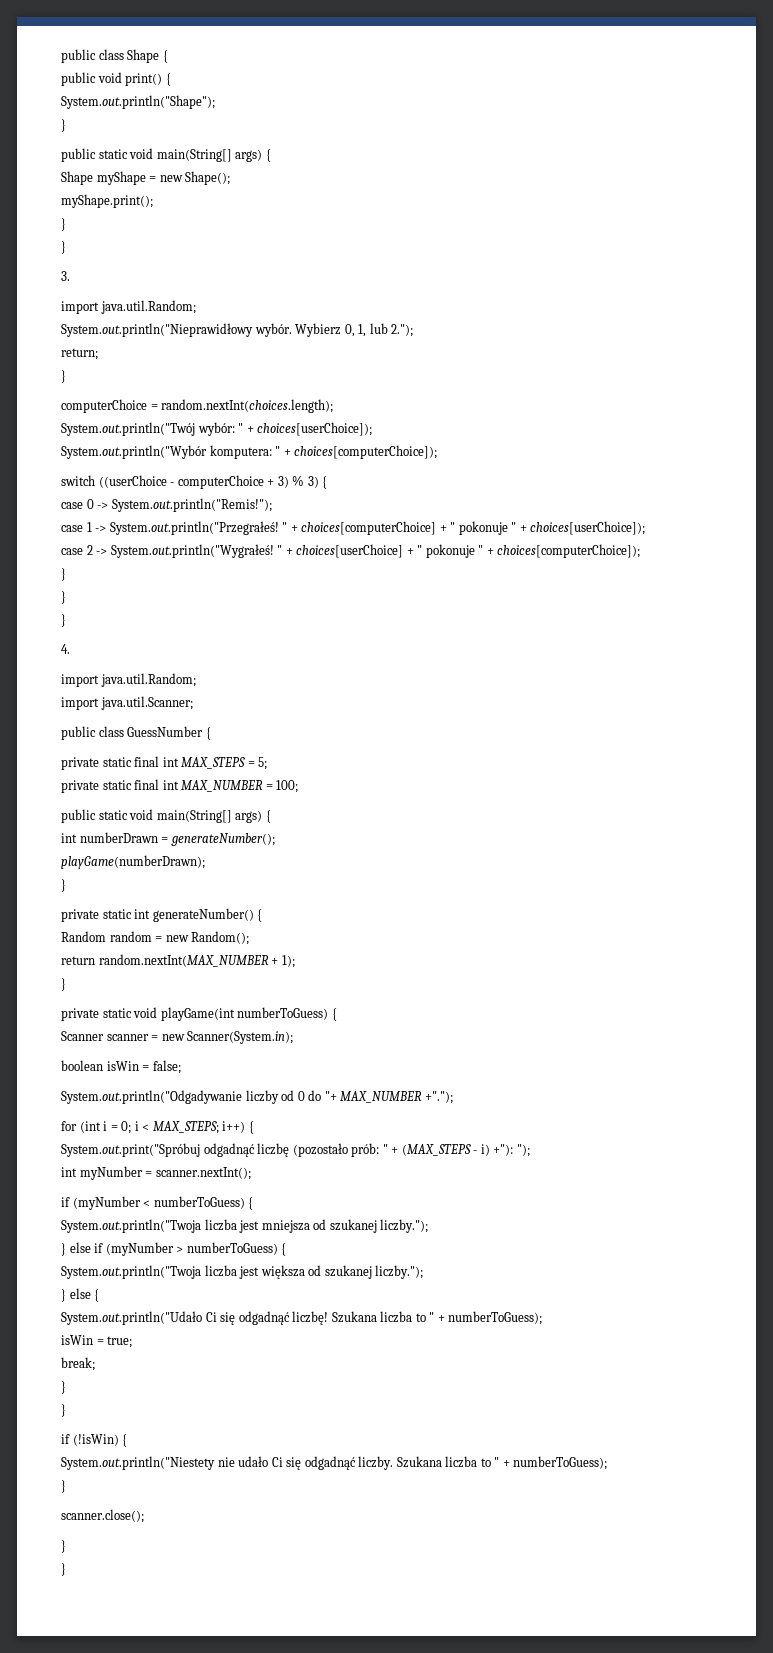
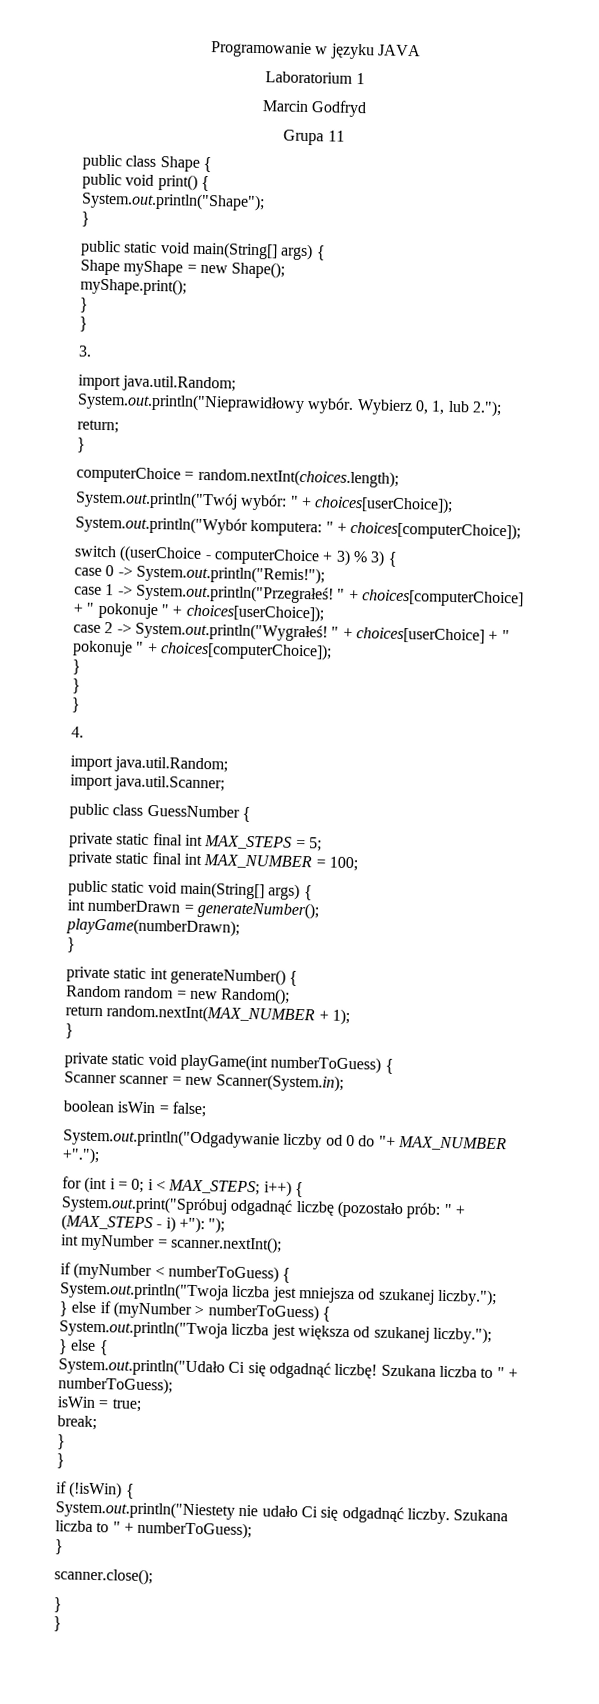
+ Programowanie w języku JAVA
+ Laboratorium 1
+ Marcin Godfryd
+ Grupa 11

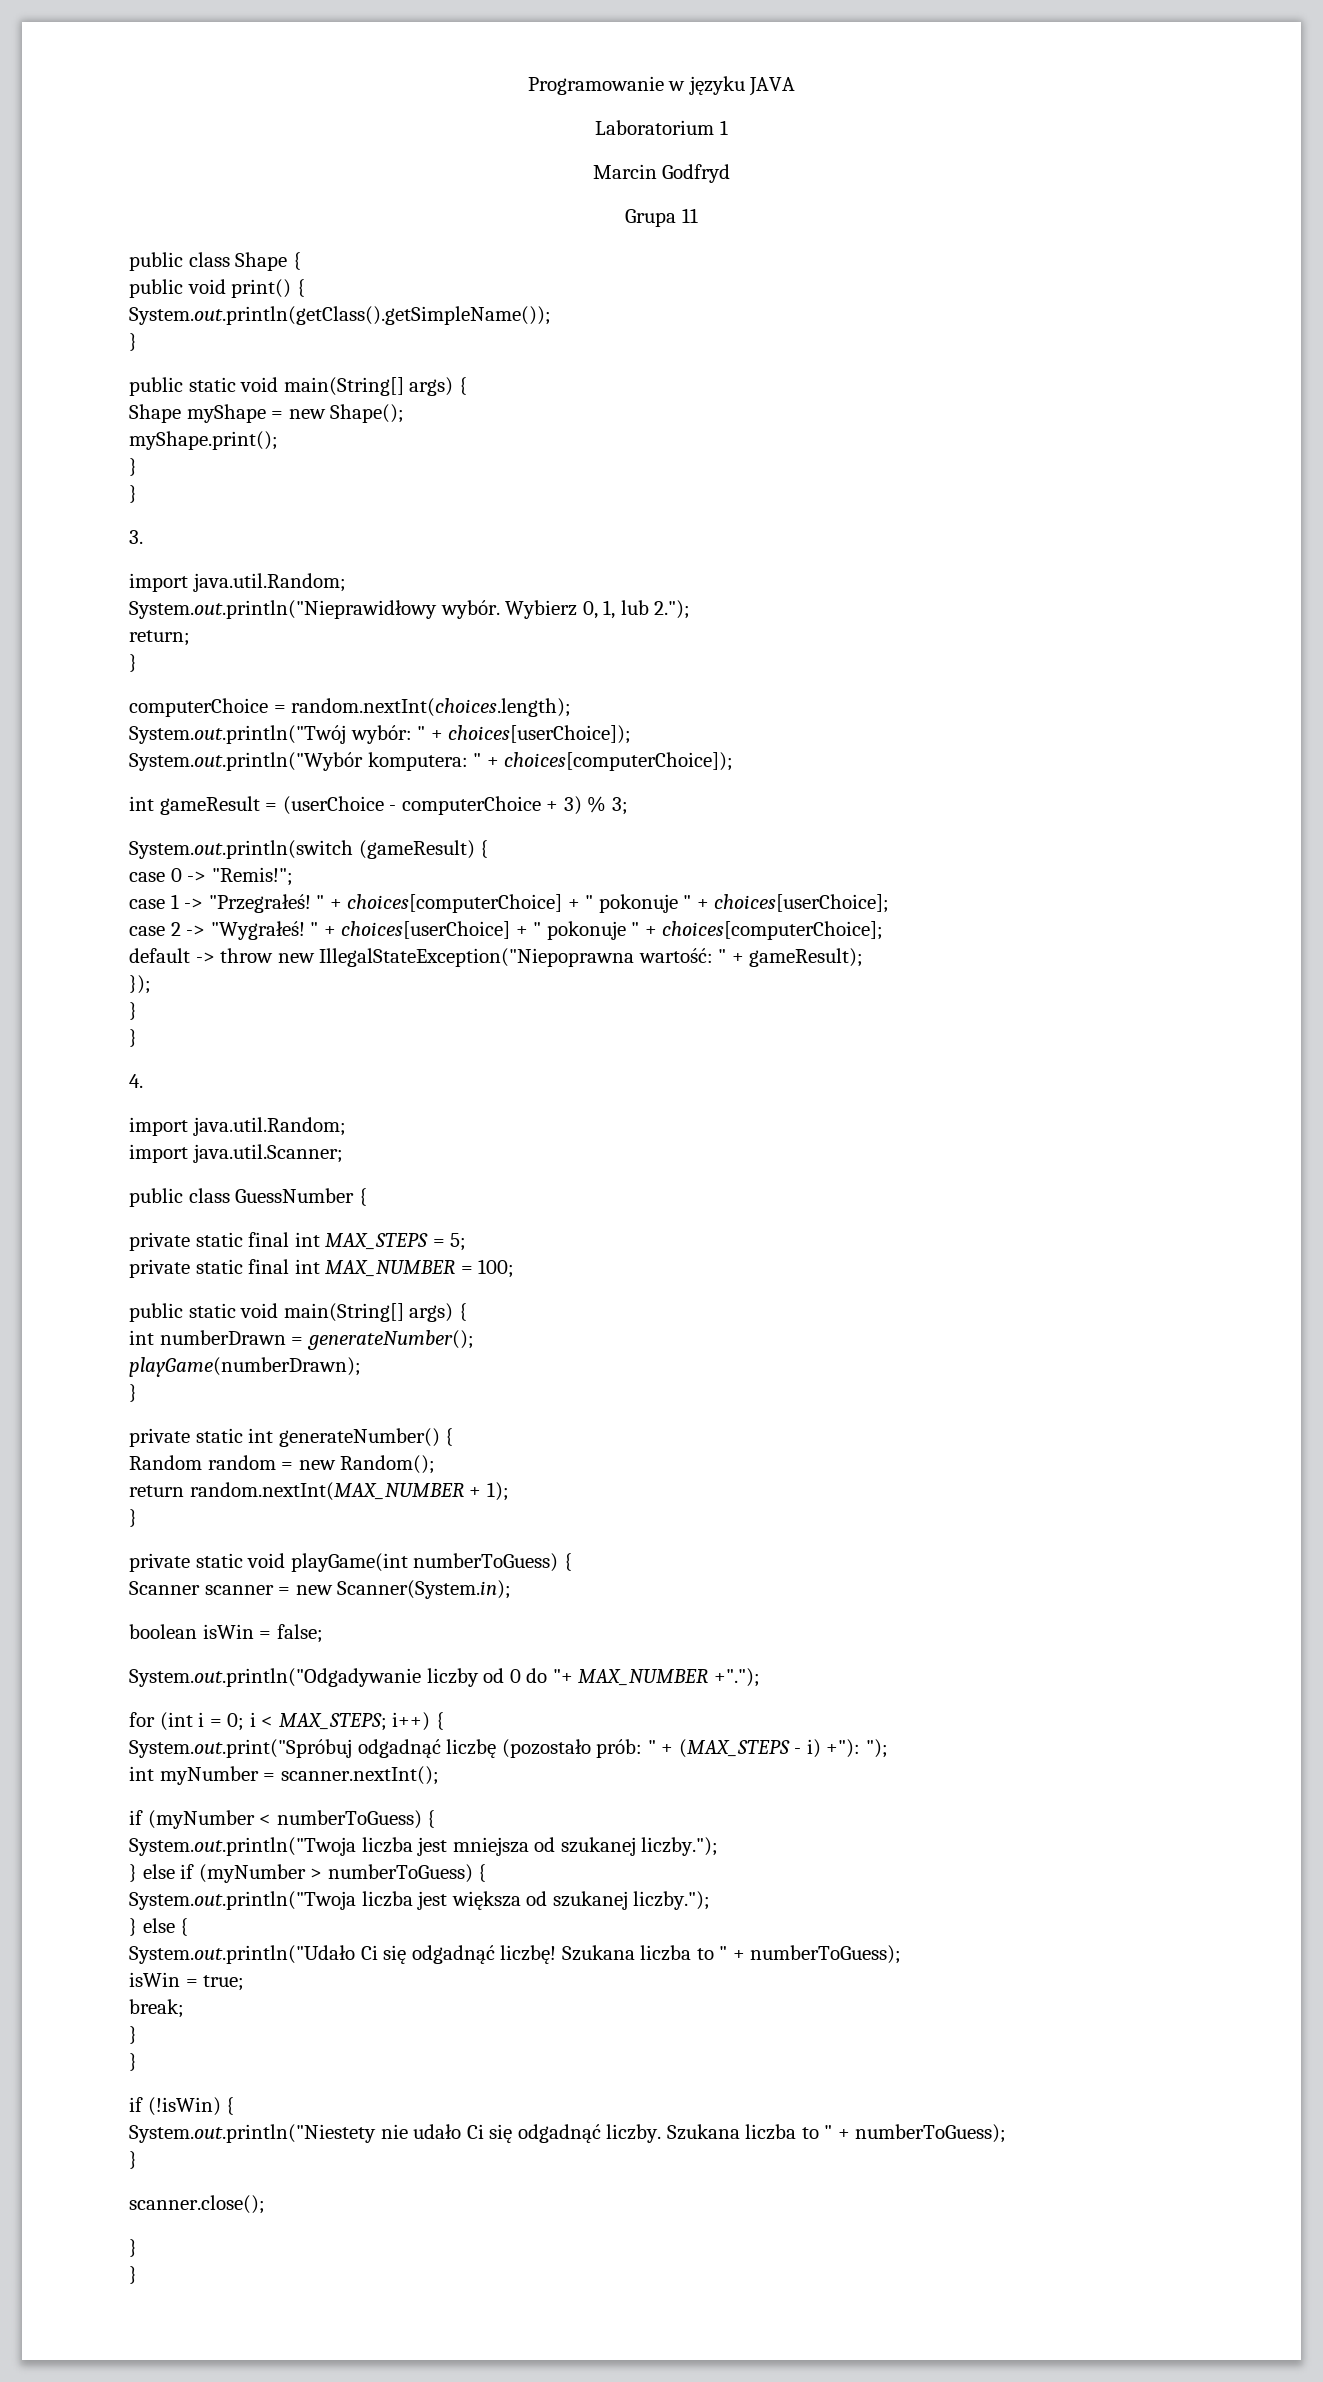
- System.out.println("Shape");
+ System.out.println(getClass().getSimpleName());
- switch ((userChoice - computerChoice + 3) % 3) {
+ int gameResult = (userChoice - computerChoice + 3) % 3;
+ System.out.println(switch (gameResult) {
- case 0 -> System.out.println("Remis!");
+ case 0 -> "Remis!";
- case 1 -> System.out.println("Przegrałeś!
+ case 1 -> "Przegrałeś!
- " + choices[computerChoice] + " pokonuje " + choices[userChoice]);
+ " + choices[computerChoice] + " pokonuje " + choices[userChoice];
- case 2 -> System.out.println("Wygrałeś!
+ case 2 -> "Wygrałeś!
- " + choices[userChoice] + " pokonuje " + choices[computerChoice]);
- }
+ " + choices[userChoice] + " pokonuje " + choices[computerChoice];
+ default -> throw new IllegalStateException("Niepoprawna wartość: " + gameResult);
+ });

